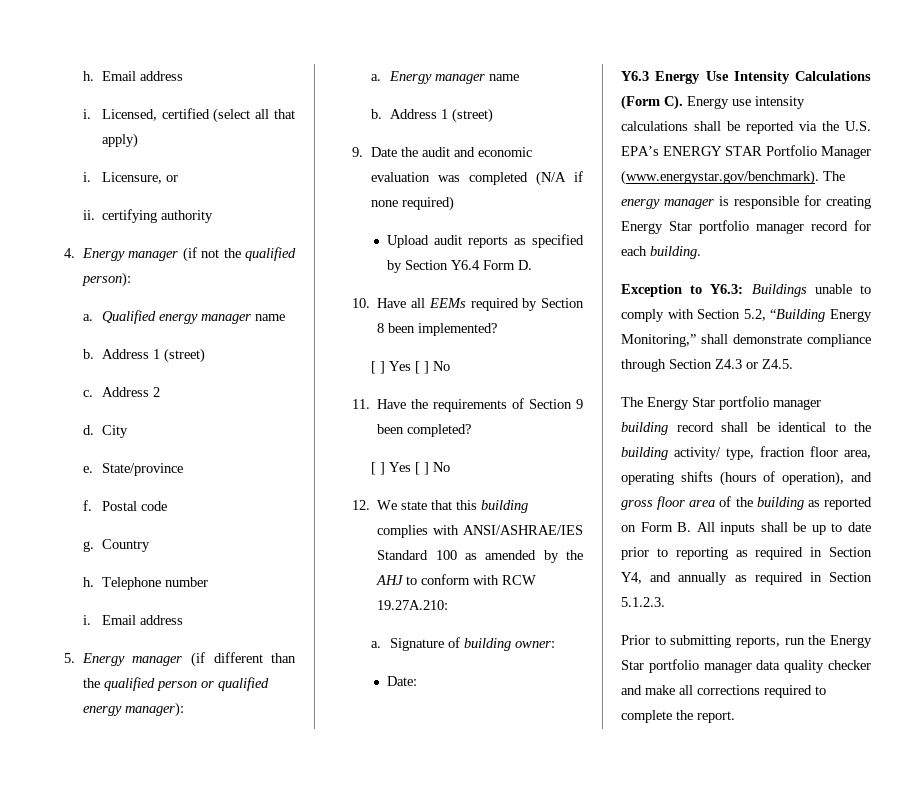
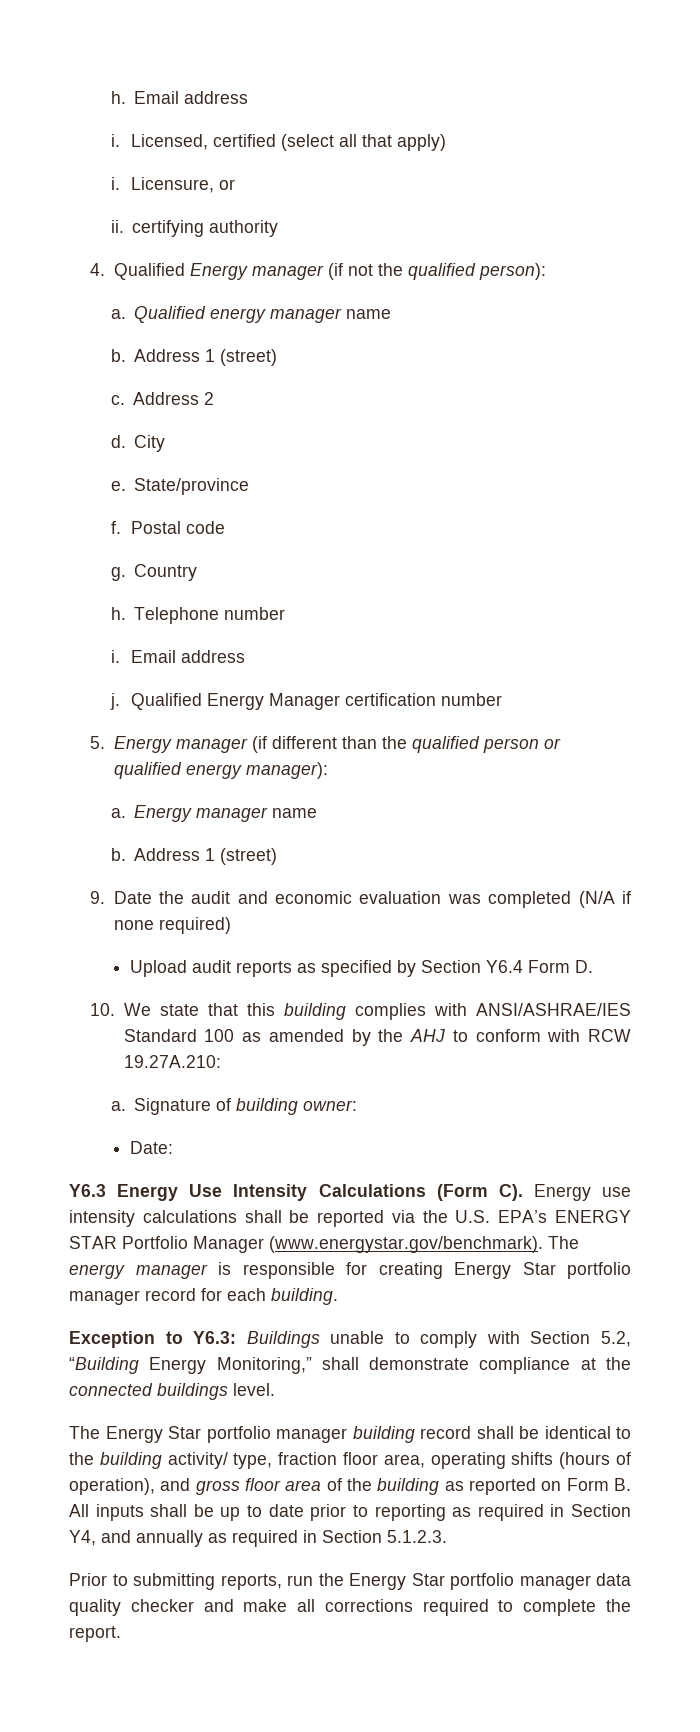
- 4. Energy manager (if not the qualified person):
+ 4. Qualified Energy manager (if not the qualified person):
+ j. Qualified Energy Manager certification number
- 10. Have all EEMs required by Section 8 been implemented?
- [ ] Yes [ ] No
- 11. Have the requirements of Section 9 been completed?
- [ ] Yes [ ] No
- 12. We state that this building complies with ANSI/ASHRAE/IES Standard 100 as amended by the AHJ to conform with RCW 19.27A.210:
+ 10. We state that this building complies with ANSI/ASHRAE/IES Standard 100 as amended by the AHJ to conform with RCW 19.27A.210:
- Exception to Y6.3: Buildings unable to comply with Section 5.2, “Building Energy Monitoring,” shall demonstrate compliance through Section Z4.3 or Z4.5.
+ Exception to Y6.3: Buildings unable to comply with Section 5.2, “Building Energy Monitoring,” shall demonstrate compliance at the connected buildings level.

